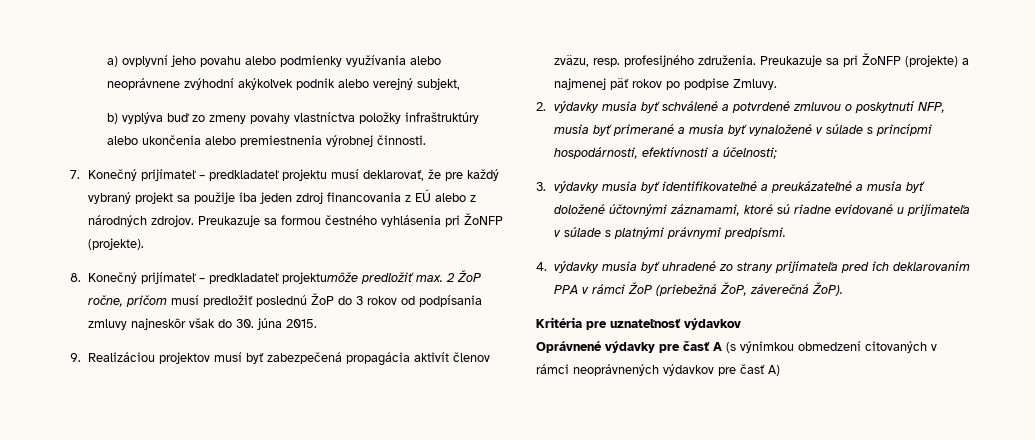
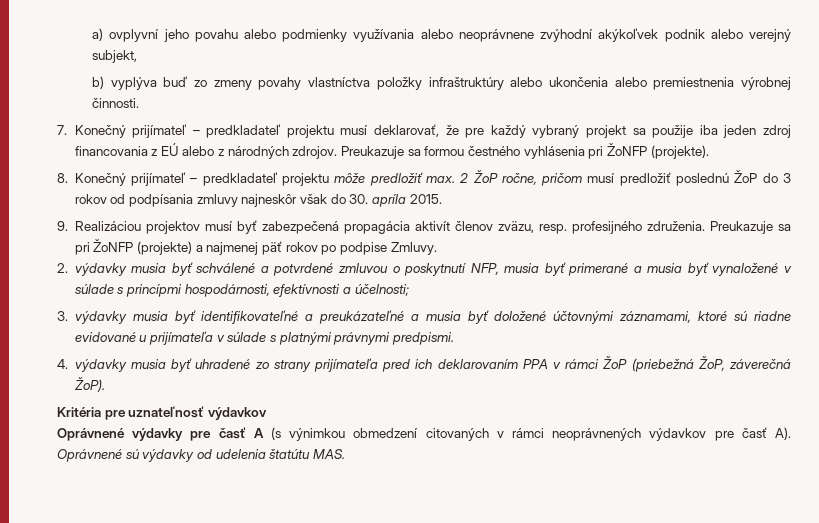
- 8. Konečný prijímateľ – predkladateľ projektumôže predložiť max. 2 ŽoP ročne, pričom musí predložiť poslednú ŽoP do 3 rokov od podpísania zmluvy najneskôr však do 30. júna 2015.
+ 8. Konečný prijímateľ – predkladateľ projektu môže predložiť max. 2 ŽoP ročne, pričom musí predložiť poslednú ŽoP do 3 rokov od podpísania zmluvy najneskôr však do 30. apríla 2015.
- Oprávnené výdavky pre časť A (s výnimkou obmedzení citovaných v rámci neoprávnených výdavkov pre časť A)
+ Oprávnené výdavky pre časť A (s výnimkou obmedzení citovaných v rámci neoprávnených výdavkov pre časť A). Oprávnené sú výdavky od udelenia štatútu MAS.

